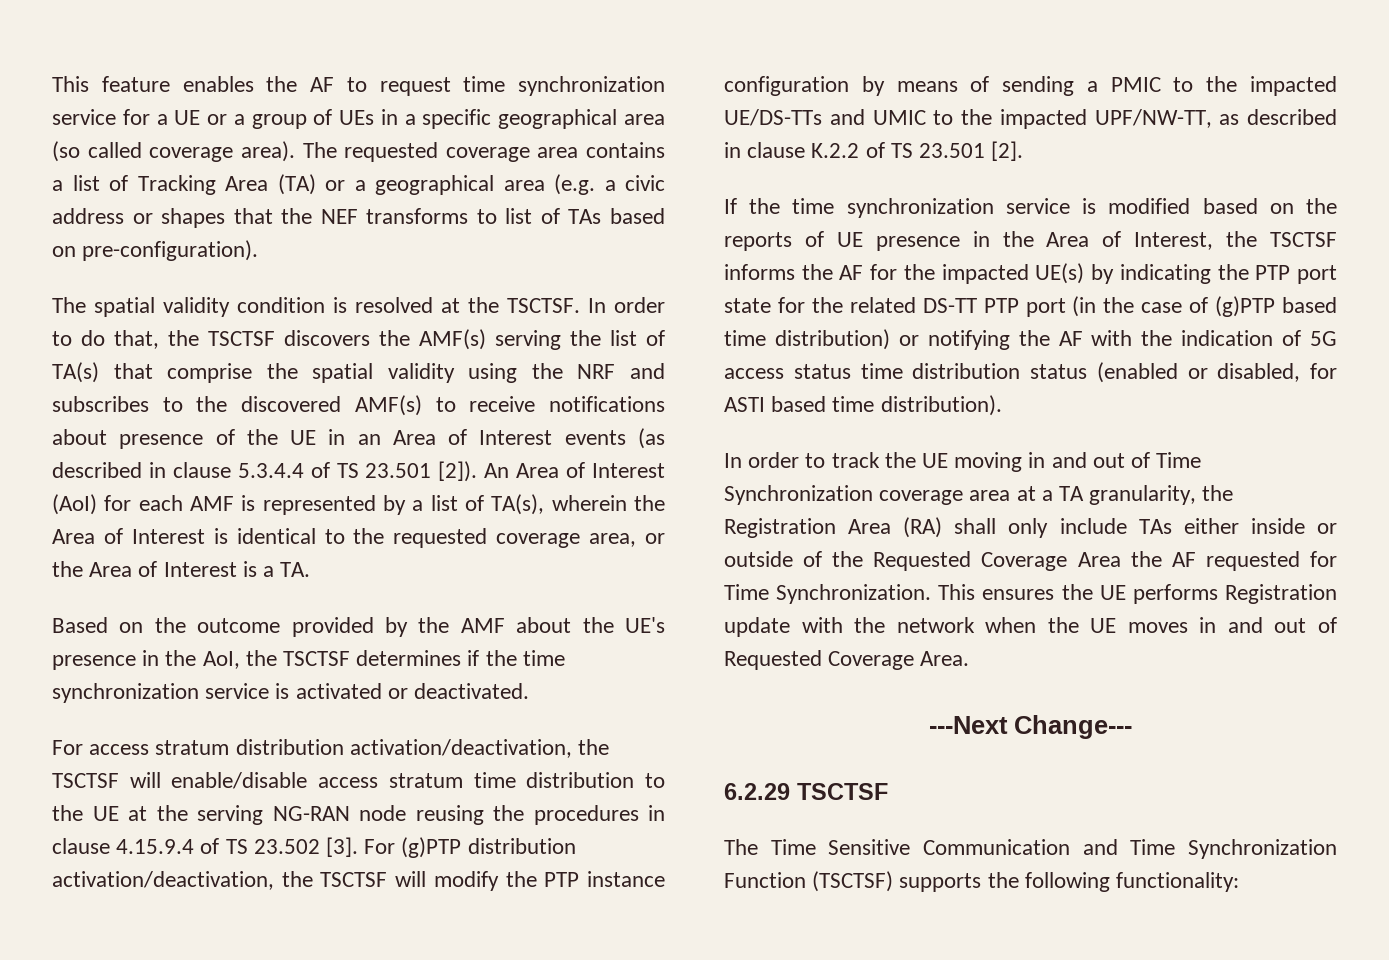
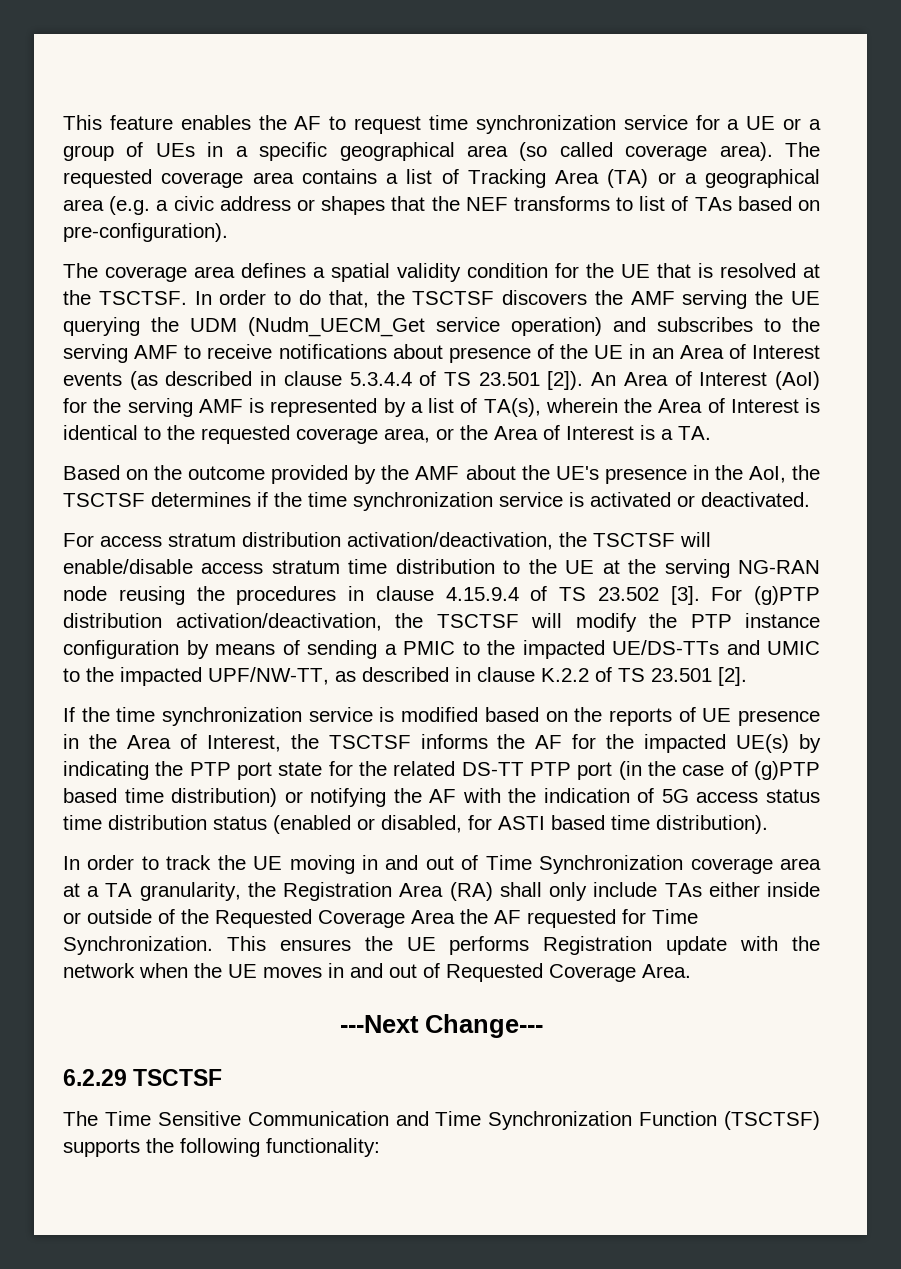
- The spatial validity condition is resolved at the TSCTSF.
+ The coverage area defines a spatial validity condition for the UE that is resolved at the TSCTSF.
- In order to do that, the TSCTSF discovers the AMF(s) serving the list of TA(s) that comprise the spatial validity using the NRF and subscribes to the discovered AMF(s) to receive notifications about presence of the UE in an Area of Interest events (as described in clause 5.3.4.4 of TS 23.501 [2]).
+ In order to do that, the TSCTSF discovers the AMF serving the UE querying the UDM (Nudm_UECM_Get service operation) and subscribes to the serving AMF to receive notifications about presence of the UE in an Area of Interest events (as described in clause 5.3.4.4 of TS 23.501 [2]).
- An Area of Interest (AoI) for each AMF is represented by a list of TA(s), wherein the Area of Interest is identical to the requested coverage area, or the Area of Interest is a TA.
+ An Area of Interest (AoI) for the serving AMF is represented by a list of TA(s), wherein the Area of Interest is identical to the requested coverage area, or the Area of Interest is a TA.

